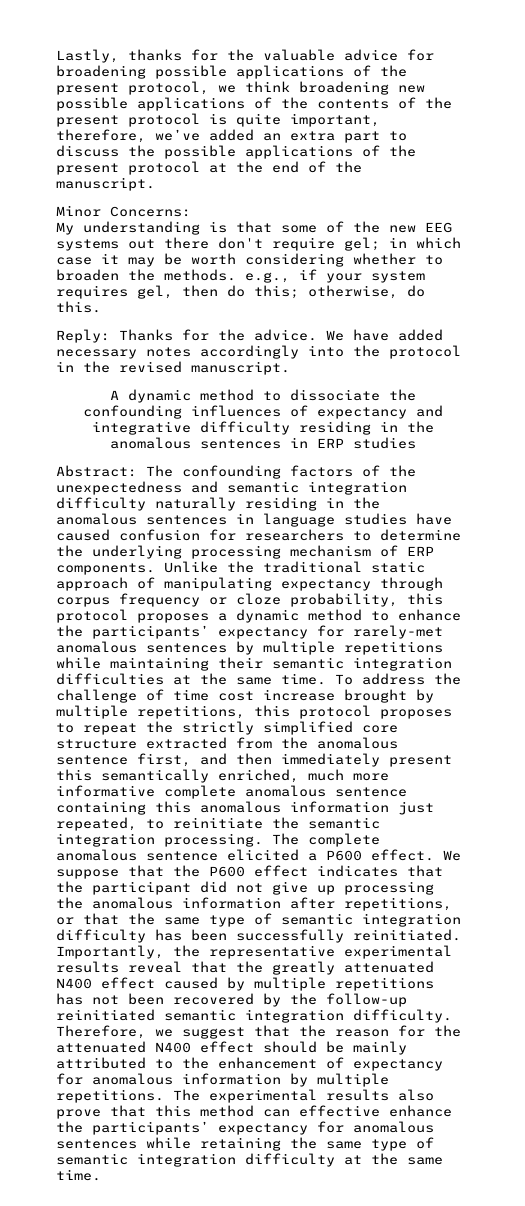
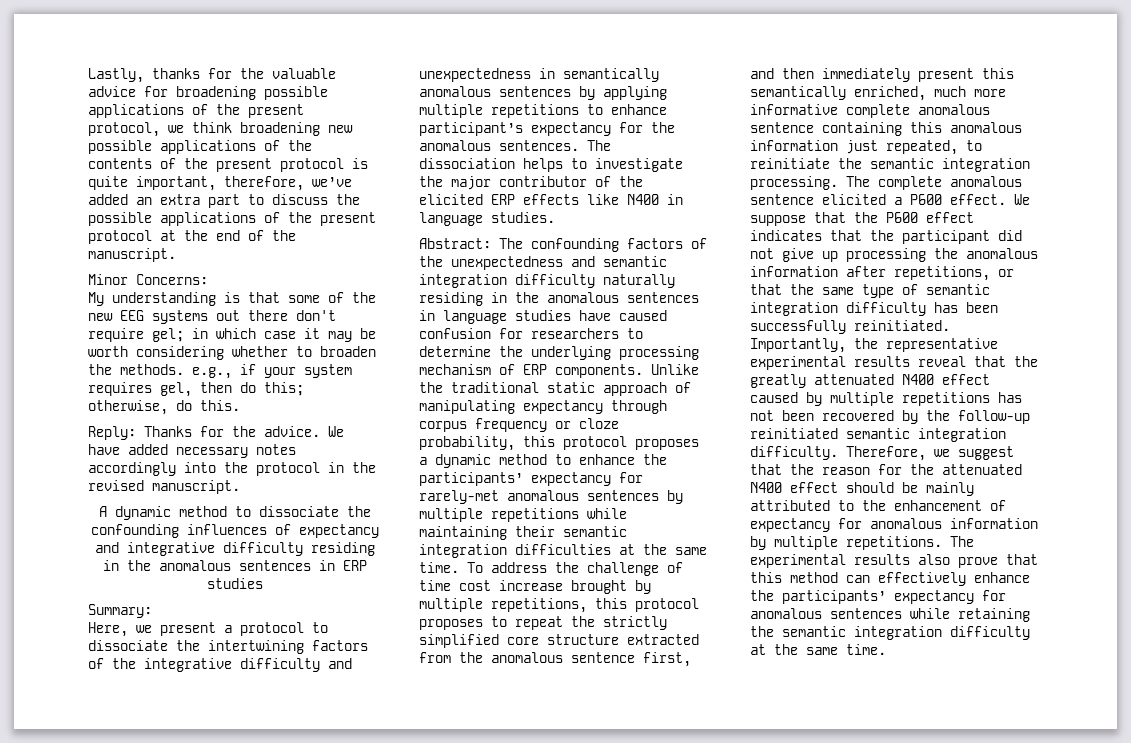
+ Summary:
+ Here, we present a protocol to dissociate the intertwining factors of the integrative difficulty and unexpectedness in semantically anomalous sentences by applying multiple repetitions to enhance participant’s expectancy for the anomalous sentences. The dissociation helps to investigate the major contributor of the elicited ERP effects like N400 in language studies.
- The experimental results also prove that this method can effective enhance the participants’ expectancy for anomalous sentences while retaining the same type of semantic integration difficulty at the same time.
+ The experimental results also prove that this method can effectively enhance the participants’ expectancy for anomalous sentences while retaining the semantic integration difficulty at the same time.

